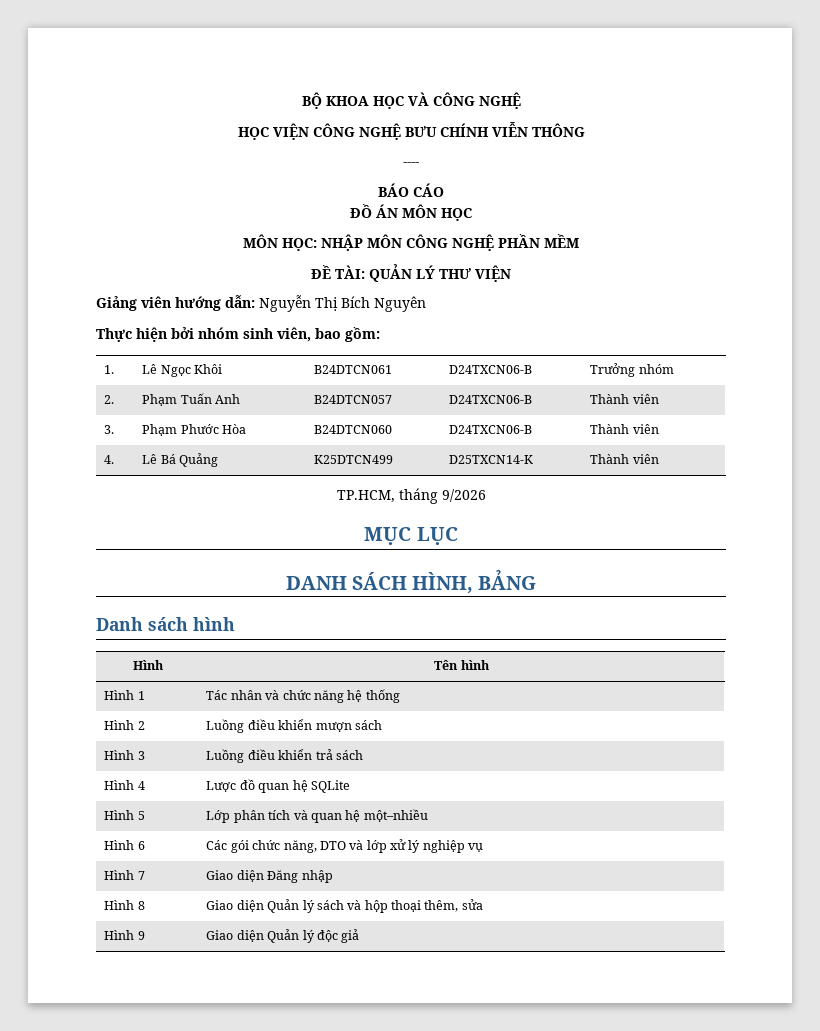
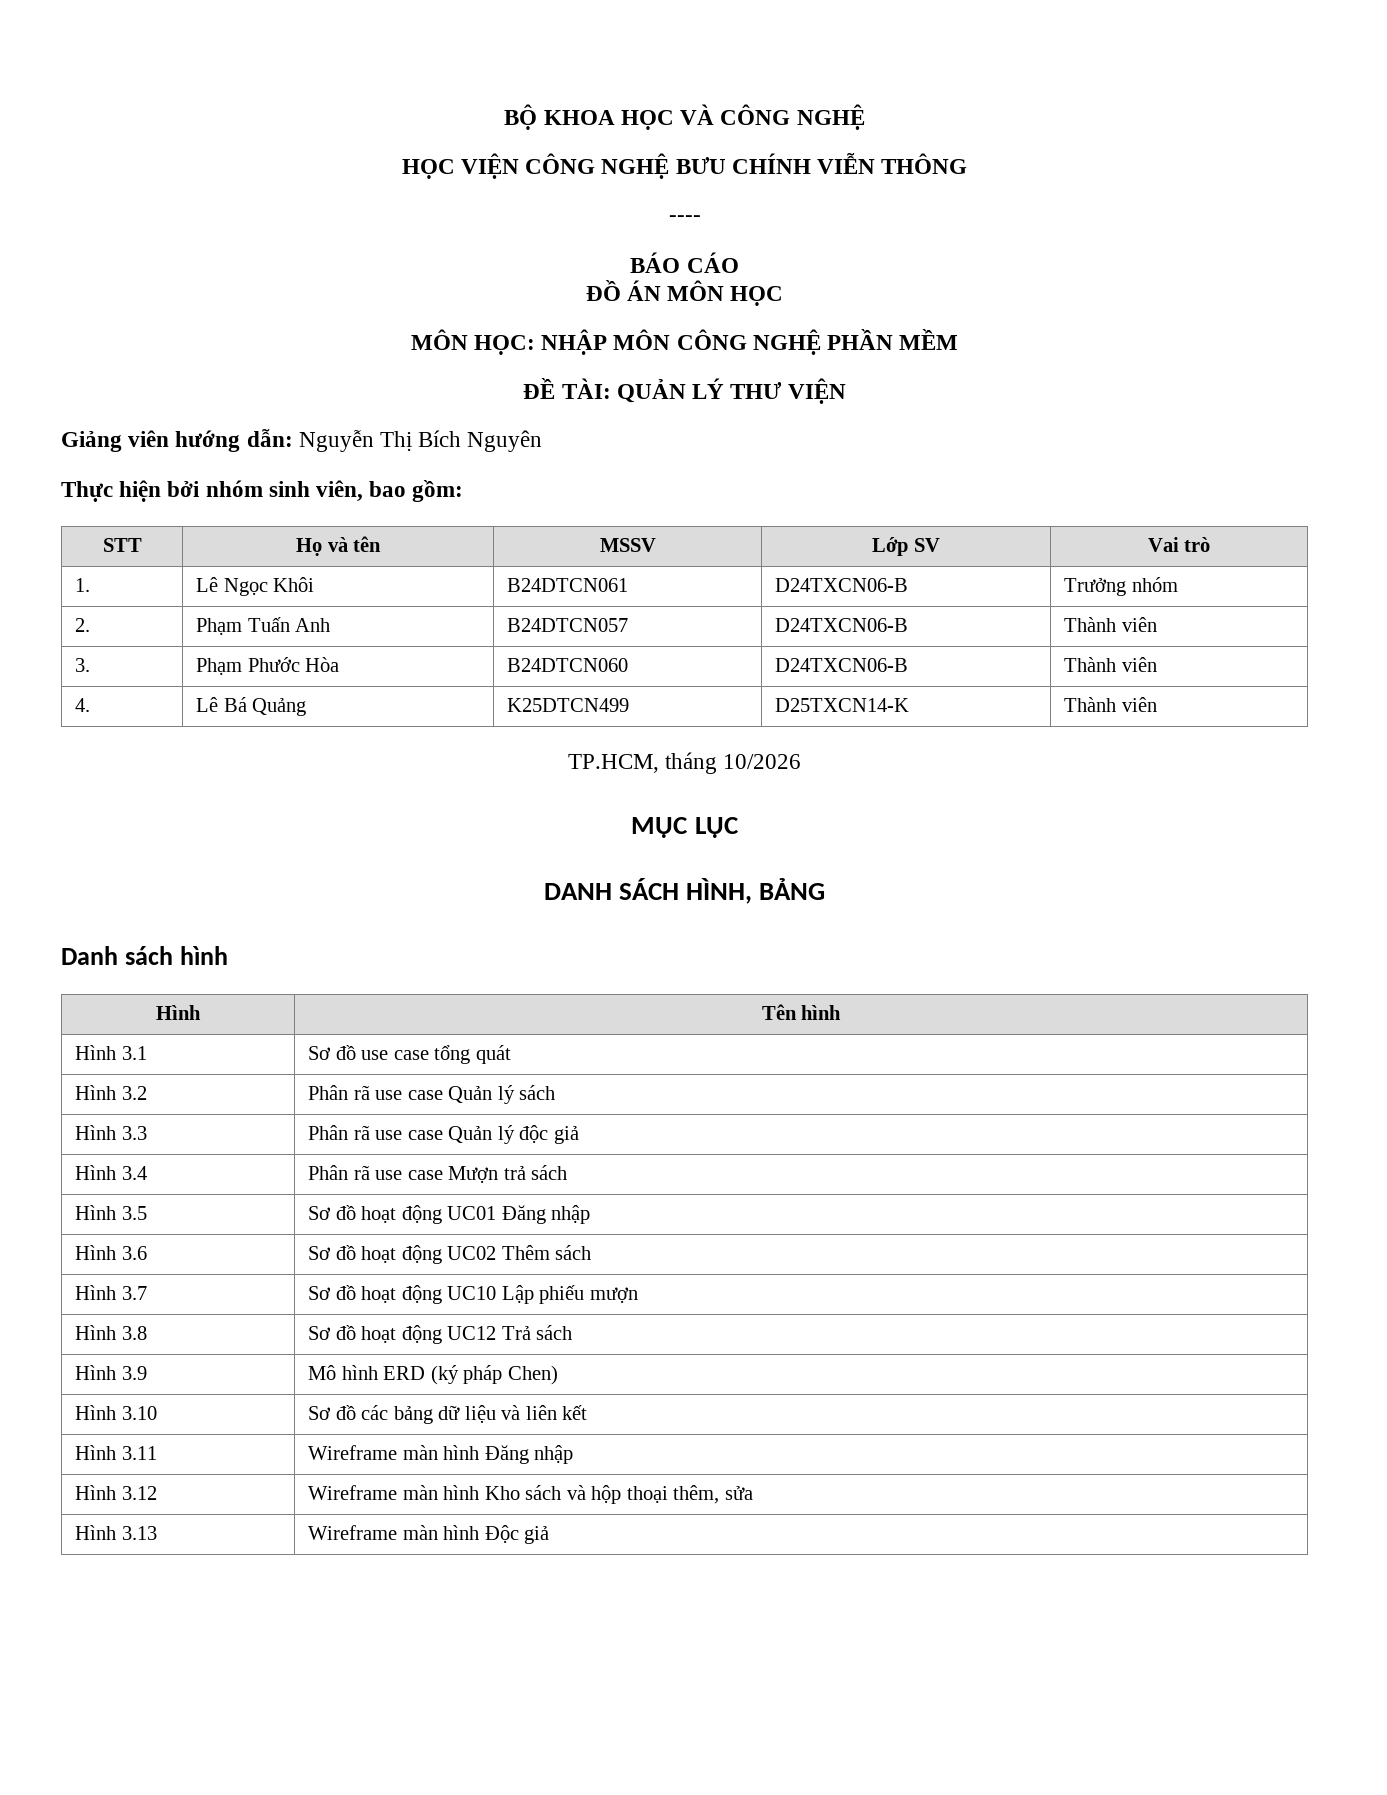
+ STT | Họ và tên | MSSV | Lớp SV | Vai trò
- TP.HCM, tháng 9/2026
+ TP.HCM, tháng 10/2026
- Hình 1 | Tác nhân và chức năng hệ thống
- Hình 2 | Luồng điều khiển mượn sách
- Hình 3 | Luồng điều khiển trả sách
- Hình 4 | Lược đồ quan hệ SQLite
- Hình 5 | Lớp phân tích và quan hệ một–nhiều
- Hình 6 | Các gói chức năng, DTO và lớp xử lý nghiệp vụ
- Hình 7 | Giao diện Đăng nhập
- Hình 8 | Giao diện Quản lý sách và hộp thoại thêm, sửa
+ Hình 3.1 | Sơ đồ use case tổng quát
+ Hình 3.2 | Phân rã use case Quản lý sách
+ Hình 3.3 | Phân rã use case Quản lý độc giả
+ Hình 3.4 | Phân rã use case Mượn trả sách
+ Hình 3.5 | Sơ đồ hoạt động UC01 Đăng nhập
+ Hình 3.6 | Sơ đồ hoạt động UC02 Thêm sách
+ Hình 3.7 | Sơ đồ hoạt động UC10 Lập phiếu mượn
+ Hình 3.8 | Sơ đồ hoạt động UC12 Trả sách
+ Hình 3.9 | Mô hình ERD (ký pháp Chen)
+ Hình 3.10 | Sơ đồ các bảng dữ liệu và liên kết
+ Hình 3.11 | Wireframe màn hình Đăng nhập
+ Hình 3.12 | Wireframe màn hình Kho sách và hộp thoại thêm, sửa
- Hình 9 | Giao diện Quản lý độc giả
+ Hình 3.13 | Wireframe màn hình Độc giả

